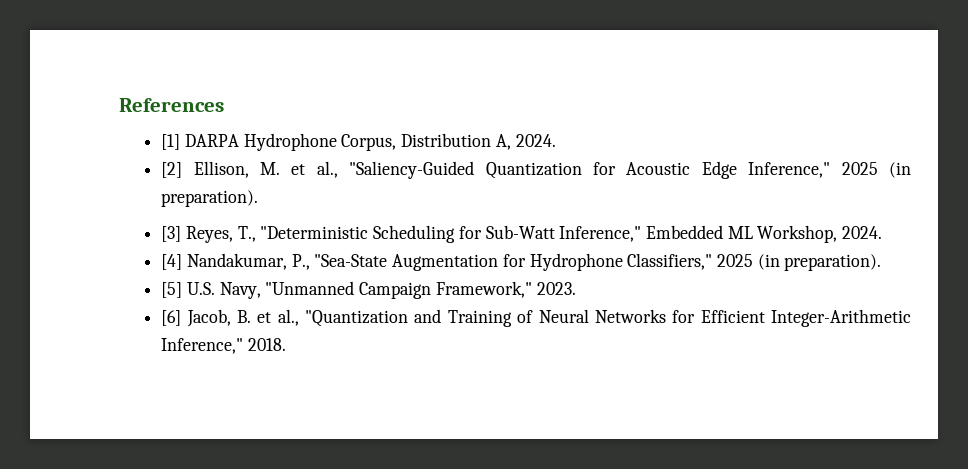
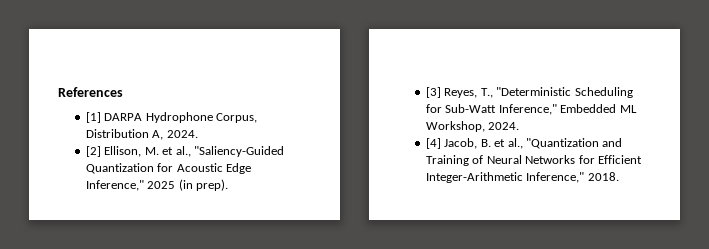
- [2] Ellison, M. et al., "Saliency-Guided Quantization for Acoustic Edge Inference," 2025 (in preparation).
+ [2] Ellison, M. et al., "Saliency-Guided Quantization for Acoustic Edge Inference," 2025 (in prep).
- [4] Nandakumar, P., "Sea-State Augmentation for Hydrophone Classifiers," 2025 (in preparation).
- [5] U.S. Navy, "Unmanned Campaign Framework," 2023.
- [6] Jacob, B. et al., "Quantization and Training of Neural Networks for Efficient Integer-Arithmetic Inference," 2018.
+ [4] Jacob, B. et al., "Quantization and Training of Neural Networks for Efficient Integer-Arithmetic Inference," 2018.

